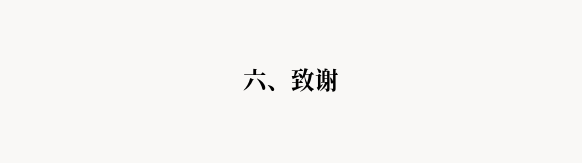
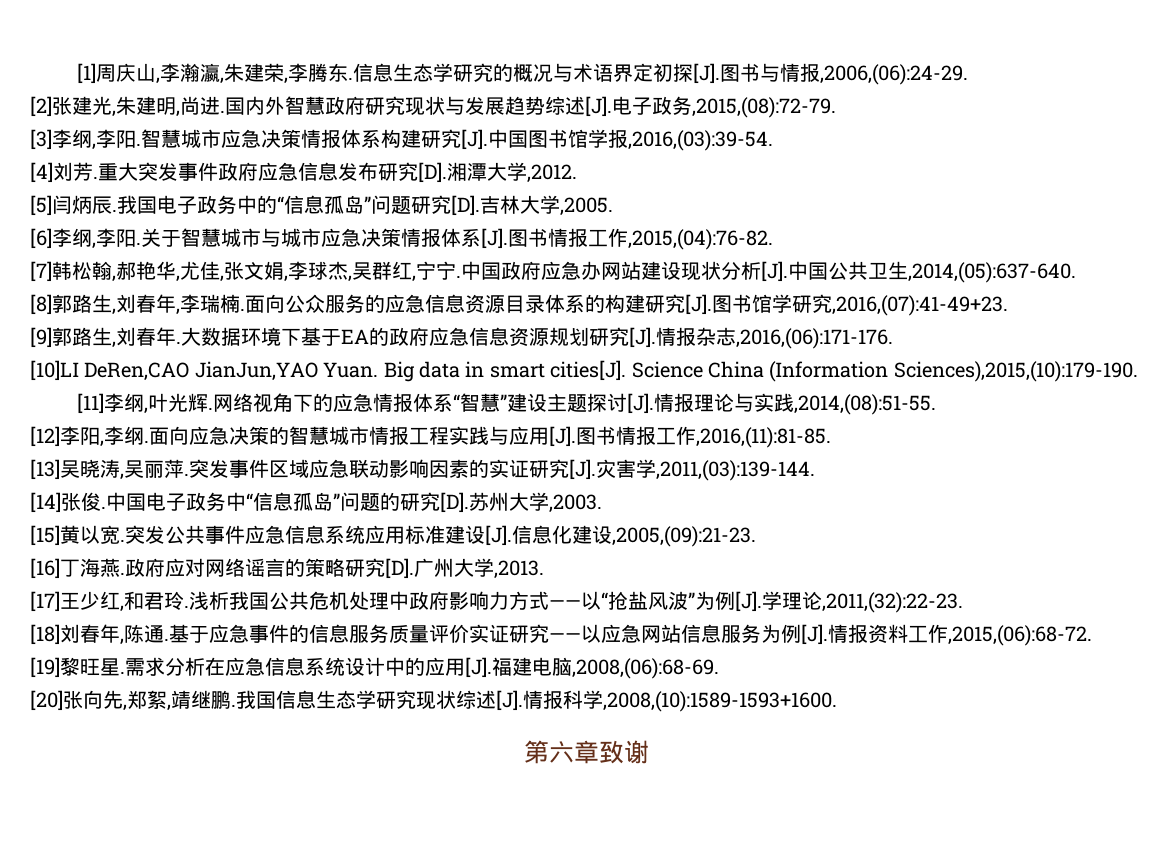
- 六、致谢
+ [1]周庆山,李瀚瀛,朱建荣,李腾东.信息生态学研究的概况与术语界定初探[J].图书与情报,2006,(06):24-29.
+ [2]张建光,朱建明,尚进.国内外智慧政府研究现状与发展趋势综述[J].电子政务,2015,(08):72-79.
+ [3]李纲,李阳.智慧城市应急决策情报体系构建研究[J].中国图书馆学报,2016,(03):39-54.
+ [4]刘芳.重大突发事件政府应急信息发布研究[D].湘潭大学,2012.
+ [5]闫炳辰.我国电子政务中的“信息孤岛”问题研究[D].吉林大学,2005.
+ [6]李纲,李阳.关于智慧城市与城市应急决策情报体系[J].图书情报工作,2015,(04):76-82.
+ [7]韩松翰,郝艳华,尤佳,张文娟,李球杰,吴群红,宁宁.中国政府应急办网站建设现状分析[J].中国公共卫生,2014,(05):637-640.
+ [8]郭路生,刘春年,李瑞楠.面向公众服务的应急信息资源目录体系的构建研究[J].图书馆学研究,2016,(07):41-49+23.
+ [9]郭路生,刘春年.大数据环境下基于EA的政府应急信息资源规划研究[J].情报杂志,2016,(06):171-176.
+ [10]LI DeRen,CAO JianJun,YAO Yuan. Big data in smart cities[J]. Science China (Information Sciences),2015,(10):179-190.
+ [11]李纲,叶光辉.网络视角下的应急情报体系“智慧”建设主题探讨[J].情报理论与实践,2014,(08):51-55.
+ [12]李阳,李纲.面向应急决策的智慧城市情报工程实践与应用[J].图书情报工作,2016,(11):81-85.
+ [13]吴晓涛,吴丽萍.突发事件区域应急联动影响因素的实证研究[J].灾害学,2011,(03):139-144.
+ [14]张俊.中国电子政务中“信息孤岛”问题的研究[D].苏州大学,2003.
+ [15]黄以宽.突发公共事件应急信息系统应用标准建设[J].信息化建设,2005,(09):21-23.
+ [16]丁海燕.政府应对网络谣言的策略研究[D].广州大学,2013.
+ [17]王少红,和君玲.浅析我国公共危机处理中政府影响力方式——以“抢盐风波”为例[J].学理论,2011,(32):22-23.
+ [18]刘春年,陈通.基于应急事件的信息服务质量评价实证研究——以应急网站信息服务为例[J].情报资料工作,2015,(06):68-72.
+ [19]黎旺星.需求分析在应急信息系统设计中的应用[J].福建电脑,2008,(06):68-69.
+ [20]张向先,郑絮,靖继鹏.我国信息生态学研究现状综述[J].情报科学,2008,(10):1589-1593+1600.
+ 第六章致谢

